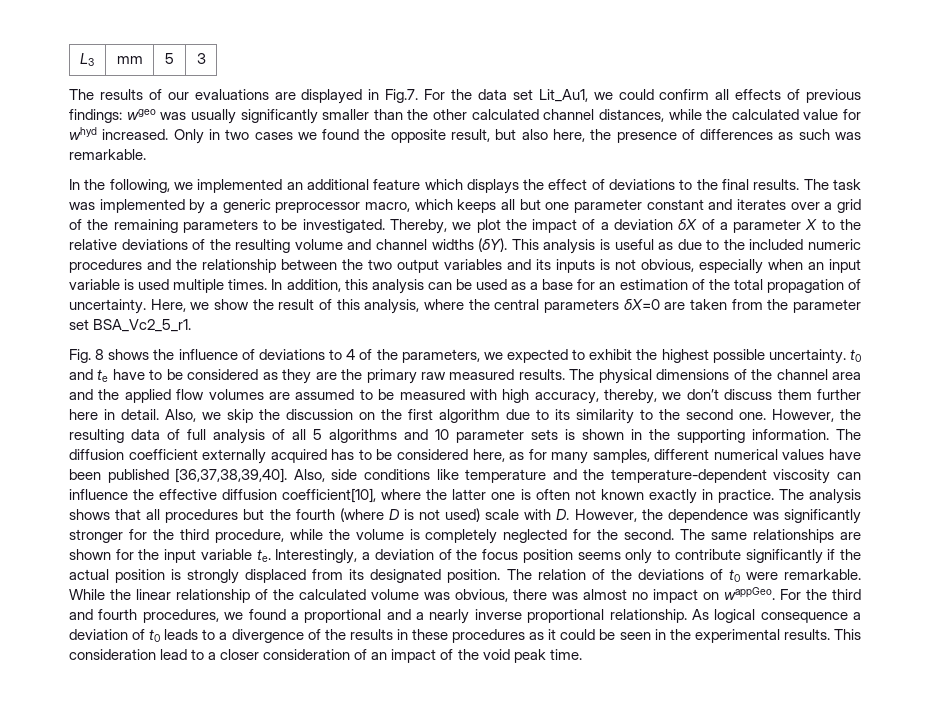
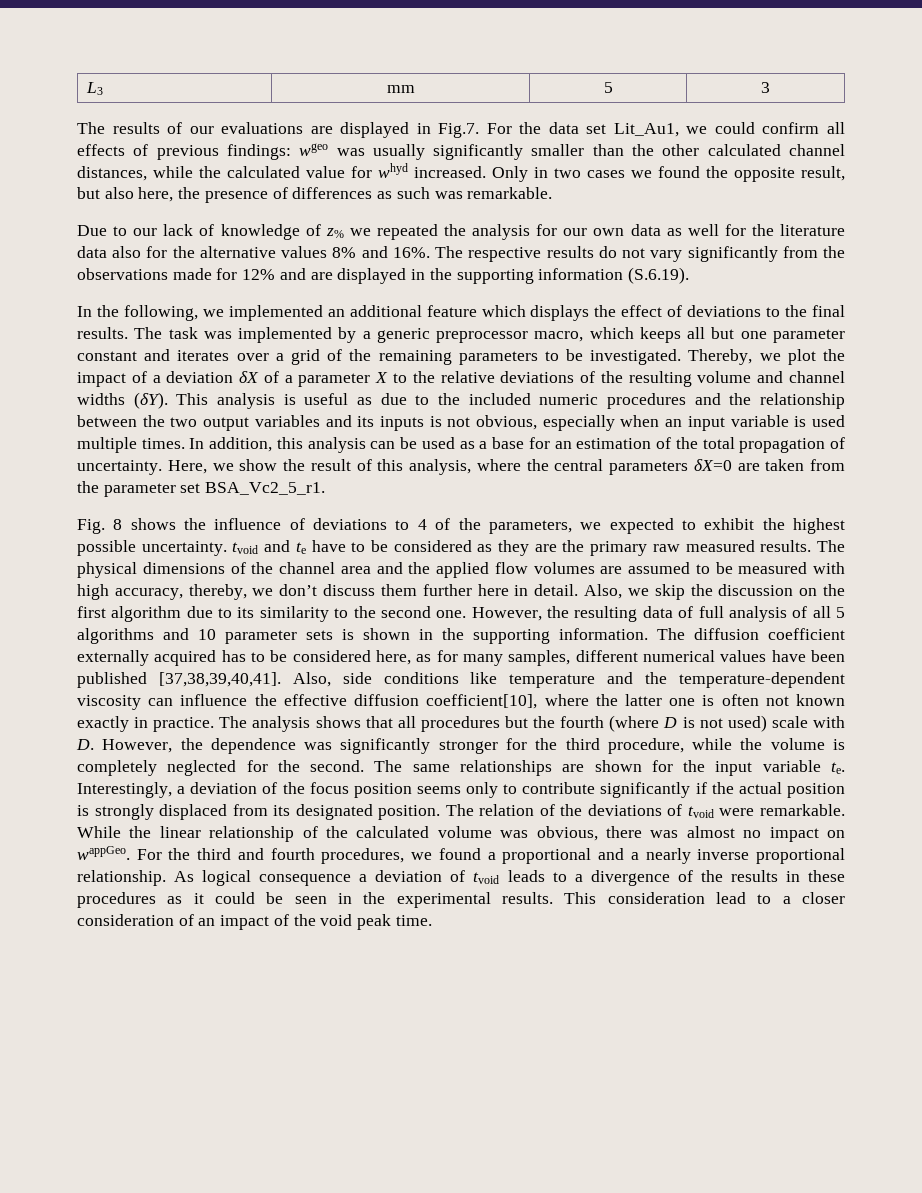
+ Due to our lack of knowledge of z% we repeated the analysis for our own data as well for the literature data also for the alternative values 8% and 16%. The respective results do not vary significantly from the observations made for 12% and are displayed in the supporting information (S.6.19).
- Fig. 8 shows the influence of deviations to 4 of the parameters, we expected to exhibit the highest possible uncertainty. t0 and te have to be considered as they are the primary raw measured results.
+ Fig. 8 shows the influence of deviations to 4 of the parameters, we expected to exhibit the highest possible uncertainty. tvoid and te have to be considered as they are the primary raw measured results.
- The diffusion coefficient externally acquired has to be considered here, as for many samples, different numerical values have been published [36,37,38,39,40].
+ The diffusion coefficient externally acquired has to be considered here, as for many samples, different numerical values have been published [37,38,39,40,41].
- The relation of the deviations of t0 were remarkable.
+ The relation of the deviations of tvoid were remarkable.
- As logical consequence a deviation of t0 leads to a divergence of the results in these procedures as it could be seen in the experimental results.
+ As logical consequence a deviation of tvoid leads to a divergence of the results in these procedures as it could be seen in the experimental results.

